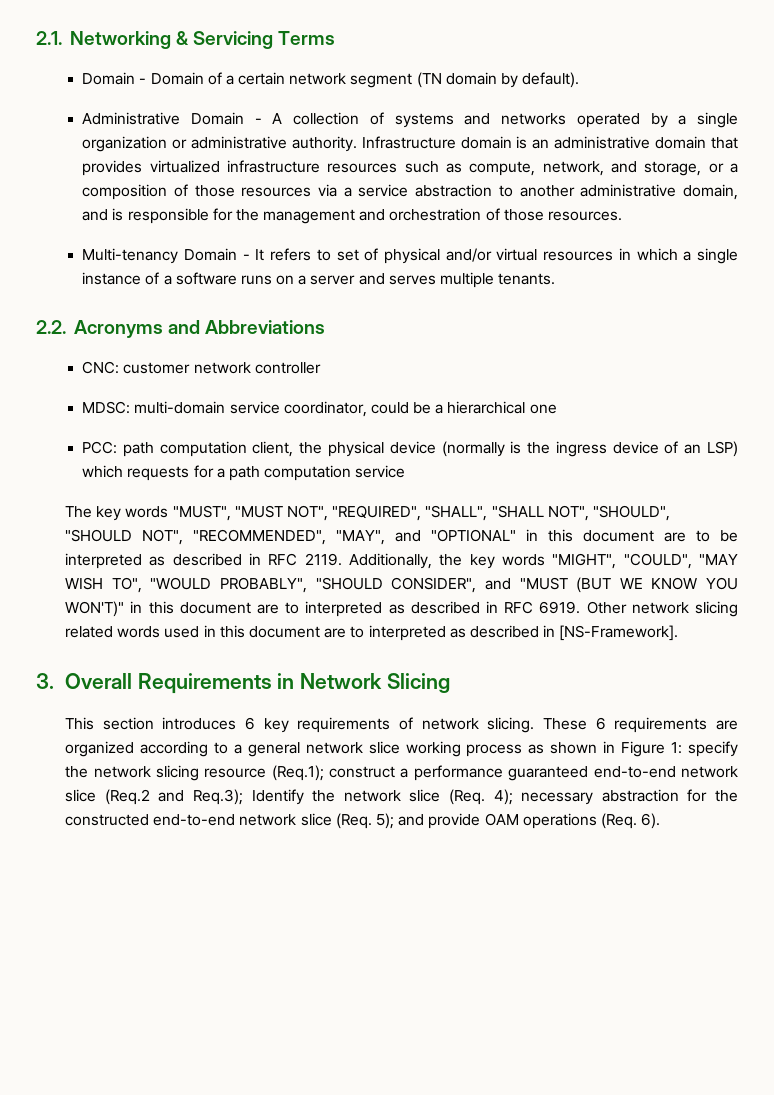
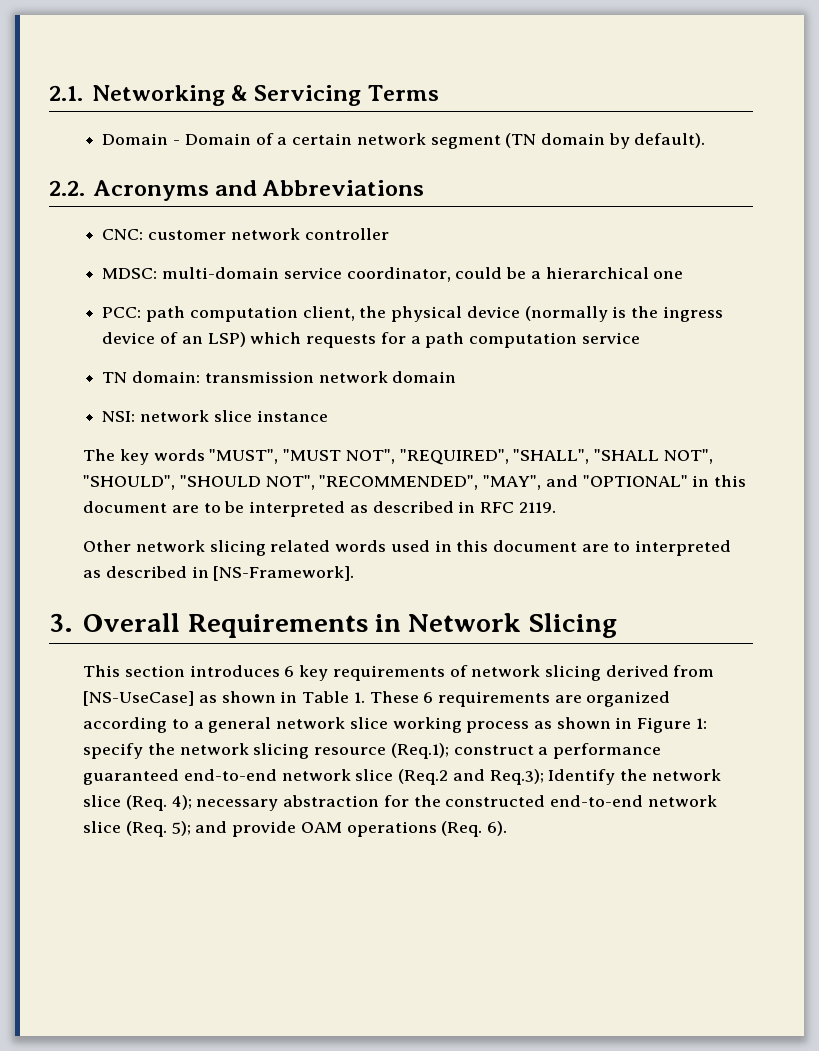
- Administrative Domain - A collection of systems and networks operated by a single organization or administrative authority. Infrastructure domain is an administrative domain that provides virtualized infrastructure resources such as compute, network, and storage, or a composition of those resources via a service abstraction to another administrative domain, and is responsible for the management and orchestration of those resources.
- Multi-tenancy Domain - It refers to set of physical and/or virtual resources in which a single instance of a software runs on a server and serves multiple tenants.
+ TN domain: transmission network domain
+ NSI: network slice instance
- The key words "MUST", "MUST NOT", "REQUIRED", "SHALL", "SHALL NOT", "SHOULD", "SHOULD NOT", "RECOMMENDED", "MAY", and "OPTIONAL" in this document are to be interpreted as described in RFC 2119. Additionally, the key words "MIGHT", "COULD", "MAY WISH TO", "WOULD PROBABLY", "SHOULD CONSIDER", and "MUST (BUT WE KNOW YOU WON'T)" in this document are to interpreted as described in RFC 6919. Other network slicing related words used in this document are to interpreted as described in [NS-Framework].
+ The key words "MUST", "MUST NOT", "REQUIRED", "SHALL", "SHALL NOT", "SHOULD", "SHOULD NOT", "RECOMMENDED", "MAY", and "OPTIONAL" in this document are to be interpreted as described in RFC 2119.
+ Other network slicing related words used in this document are to interpreted as described in [NS-Framework].
- This section introduces 6 key requirements of network slicing. These 6 requirements are organized according to a general network slice working process as shown in Figure 1:
+ This section introduces 6 key requirements of network slicing derived from [NS-UseCase] as shown in Table 1. These 6 requirements are organized according to a general network slice working process as shown in Figure 1:

